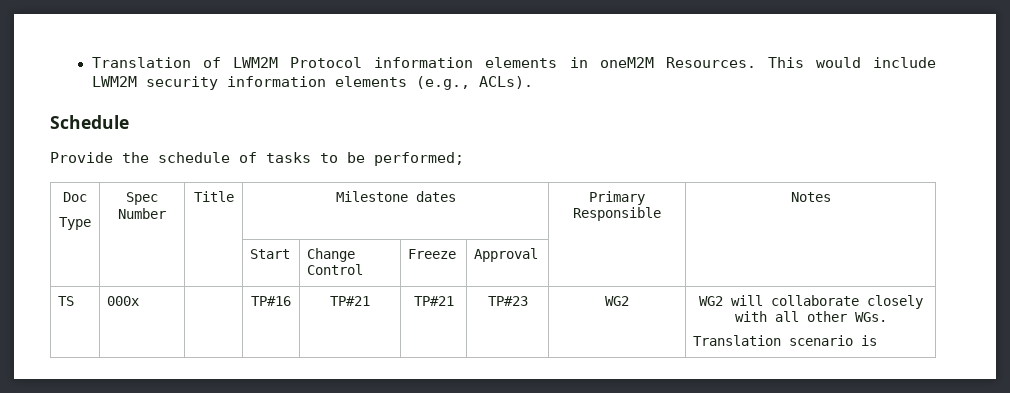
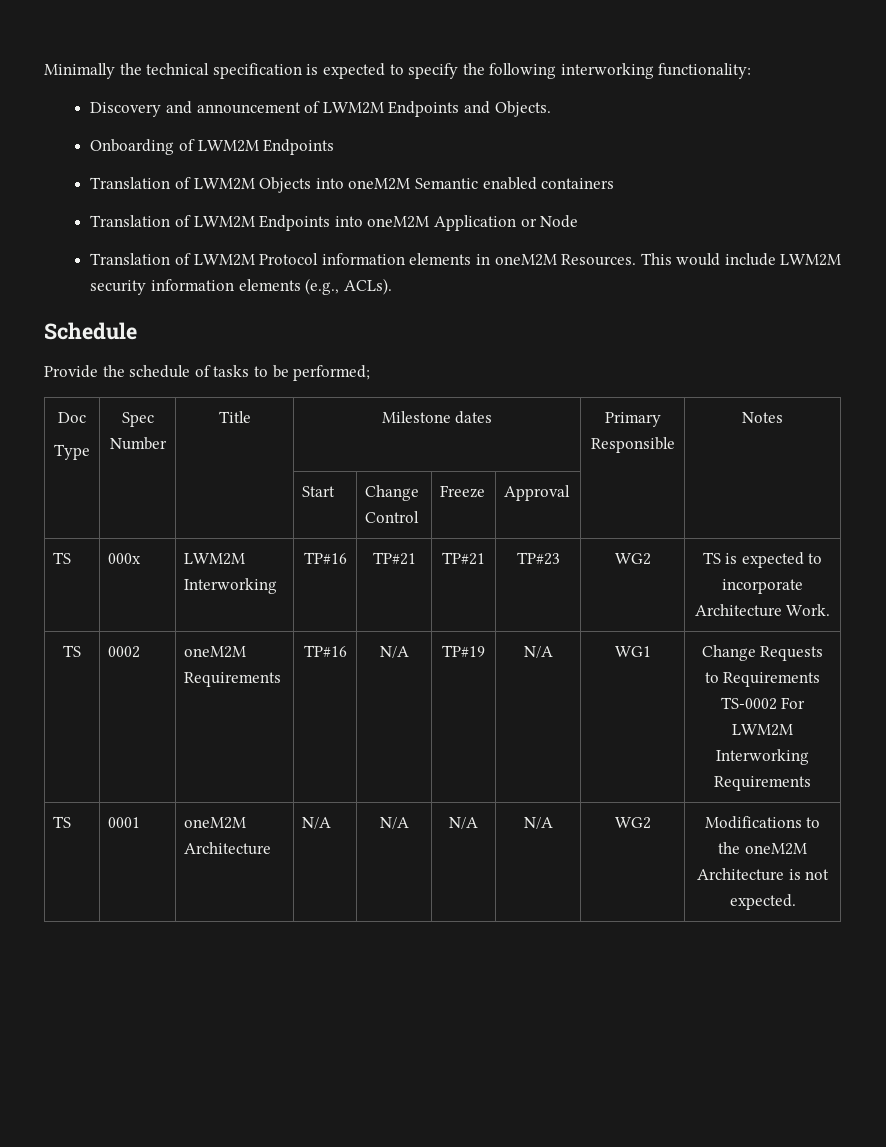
+ Minimally the technical specification is expected to specify the following interworking functionality:
+ Discovery and announcement of LWM2M Endpoints and Objects.
+ Onboarding of LWM2M Endpoints
+ Translation of LWM2M Objects into oneM2M Semantic enabled containers
+ Translation of LWM2M Endpoints into oneM2M Application or Node
- TS | 000x | | TP#16 | TP#21 | TP#21 | TP#23 | WG2 | WG2 will collaborate closely with all other WGs.
- Translation scenario is
+ TS | 000x | LWM2M Interworking | TP#16 | TP#21 | TP#21 | TP#23 | WG2 | TS is expected to incorporate Architecture Work.
+ TS | 0002 | oneM2M Requirements | TP#16 | N/A | TP#19 | N/A | WG1 | Change Requests to Requirements TS-0002 For LWM2M Interworking Requirements
+ TS | 0001 | oneM2M Architecture | N/A | N/A | N/A | N/A | WG2 | Modifications to the oneM2M Architecture is not expected.

